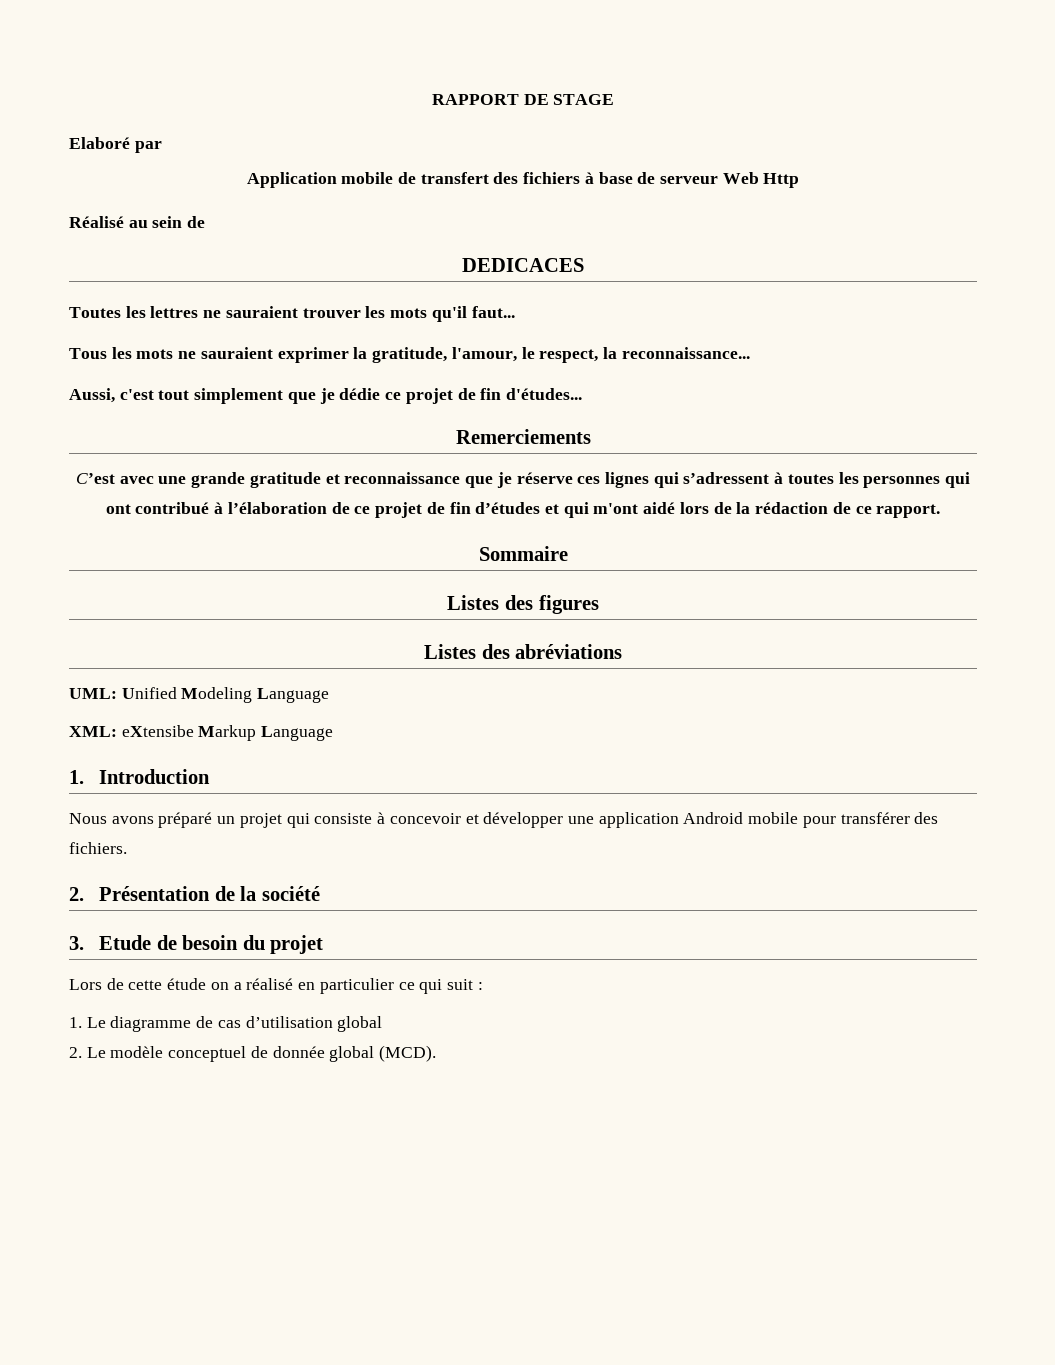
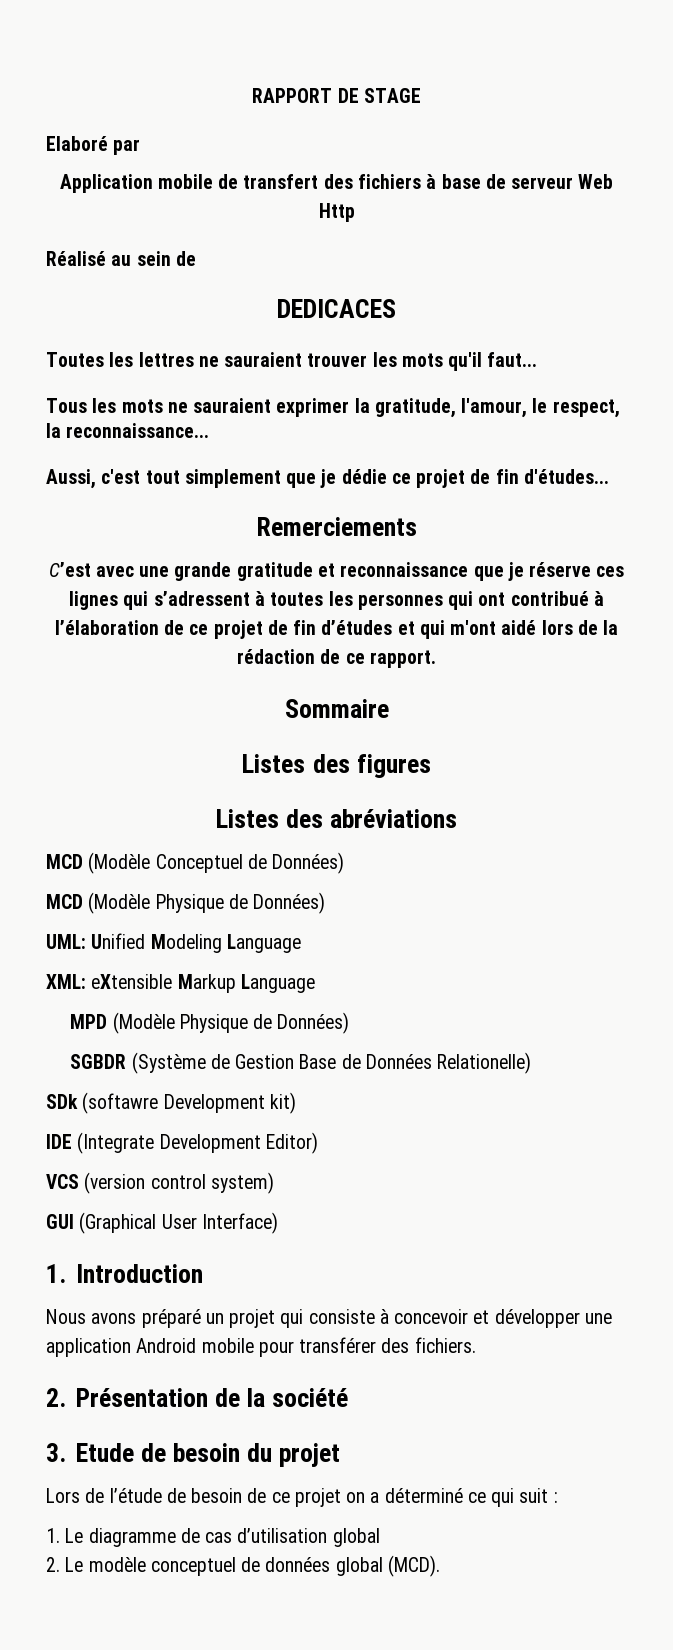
+ MCD (Modèle Conceptuel de Données)
+ MCD (Modèle Physique de Données)
- XML: eXtensibe Markup Language
+ XML: eXtensible Markup Language
+ MPD (Modèle Physique de Données)
+ SGBDR (Système de Gestion Base de Données Relationelle)
+ SDk (softawre Development kit)
+ IDE (Integrate Development Editor)
+ VCS (version control system)
+ GUI (Graphical User Interface)
- Lors de cette étude on a réalisé en particulier ce qui suit :
+ Lors de l’étude de besoin de ce projet on a déterminé ce qui suit :
- 2. Le modèle conceptuel de donnée global (MCD).
+ 2. Le modèle conceptuel de données global (MCD).

